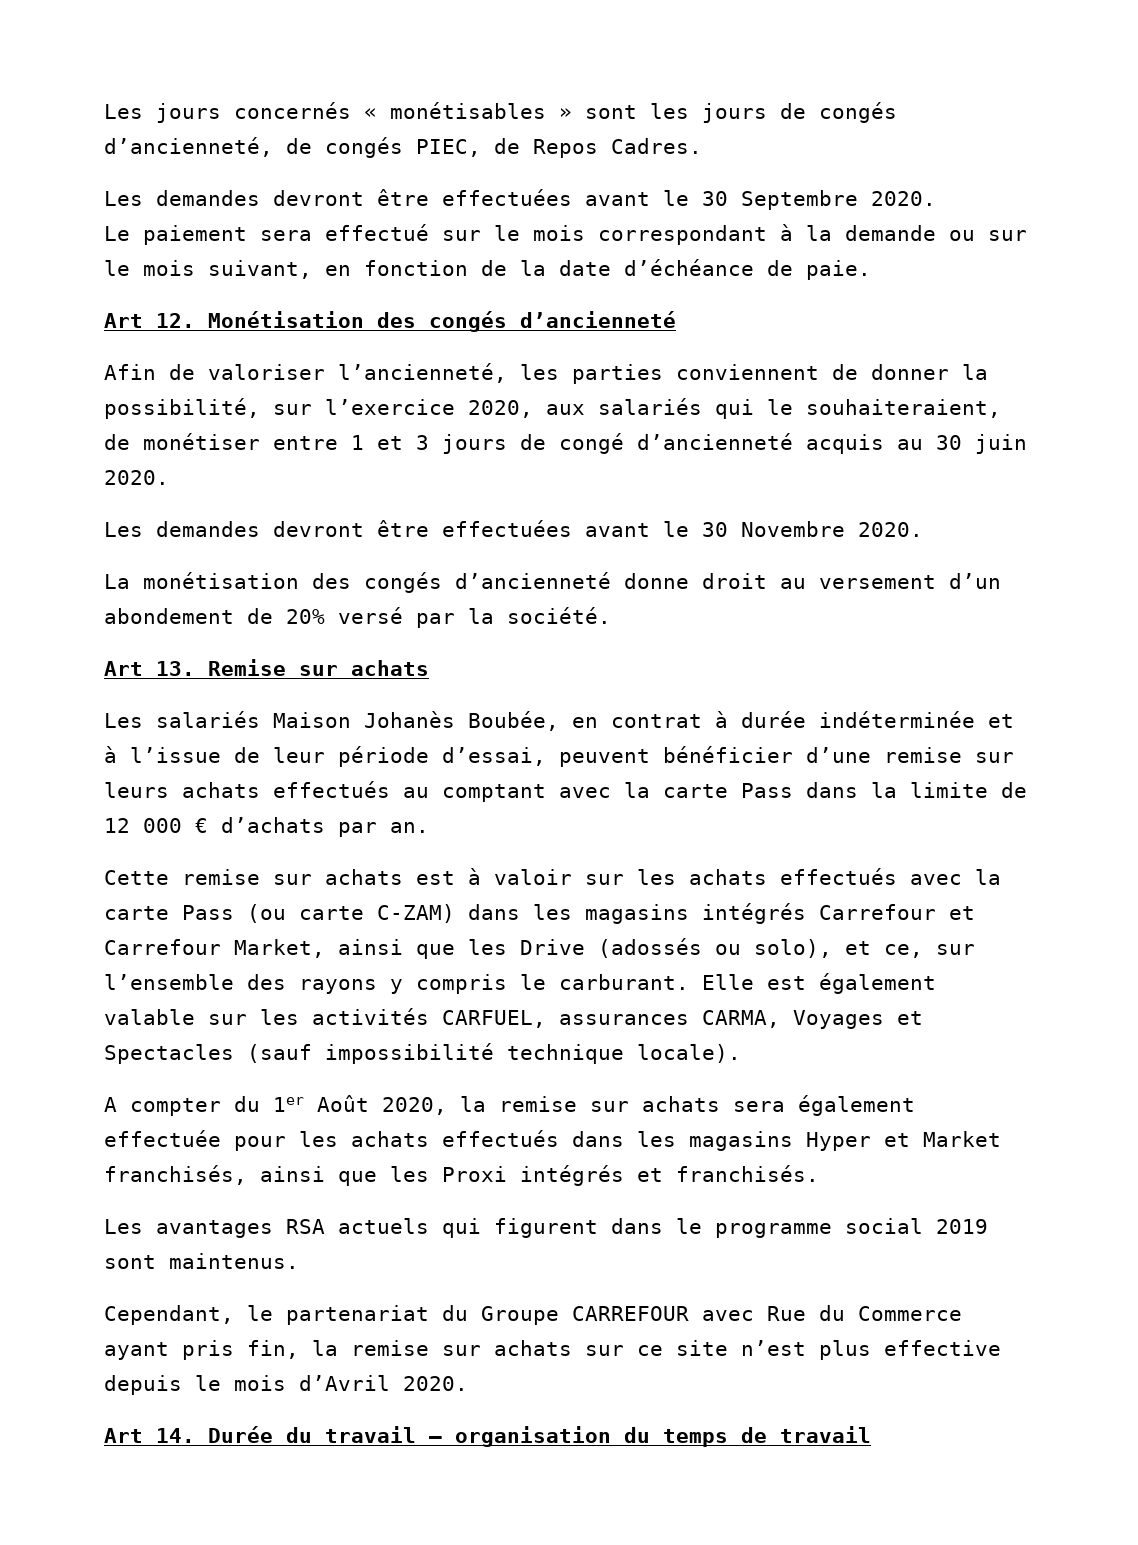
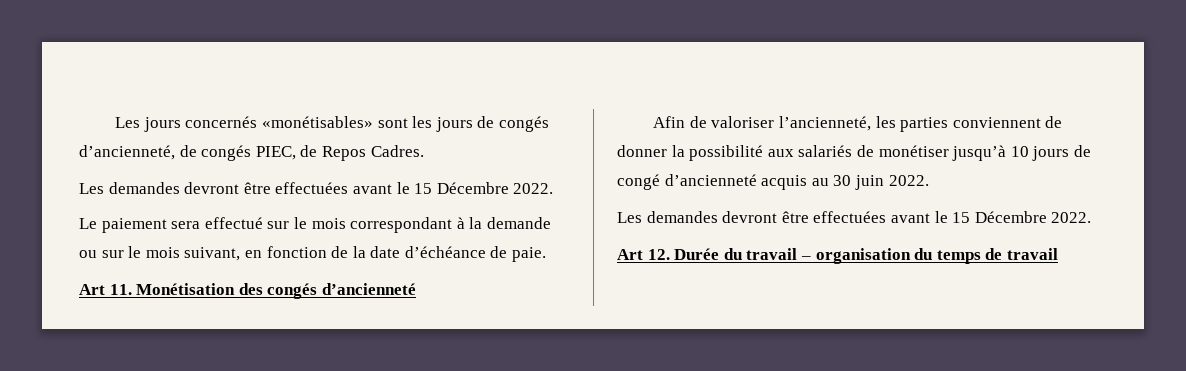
- Les jours concernés « monétisables » sont les jours de congés d’ancienneté, de congés PIEC, de Repos Cadres.
- Les demandes devront être effectuées avant le 30 Septembre 2020.
+ Les jours concernés «monétisables» sont les jours de congés d’ancienneté, de congés PIEC, de Repos Cadres.
+ Les demandes devront être effectuées avant le 15 Décembre 2022.
- Art 12. Monétisation des congés d’ancienneté
+ Art 11. Monétisation des congés d’ancienneté
- Afin de valoriser l’ancienneté, les parties conviennent de donner la possibilité, sur l’exercice 2020, aux salariés qui le souhaiteraient, de monétiser entre 1 et 3 jours de congé d’ancienneté acquis au 30 juin 2020.
- Les demandes devront être effectuées avant le 30 Novembre 2020.
- La monétisation des congés d’ancienneté donne droit au versement d’un abondement de 20% versé par la société.
- Art 13. Remise sur achats
- Les salariés Maison Johanès Boubée, en contrat à durée indéterminée et à l’issue de leur période d’essai, peuvent bénéficier d’une remise sur leurs achats effectués au comptant avec la carte Pass dans la limite de 12 000 € d’achats par an.
- Cette remise sur achats est à valoir sur les achats effectués avec la carte Pass (ou carte C-ZAM) dans les magasins intégrés Carrefour et Carrefour Market, ainsi que les Drive (adossés ou solo), et ce, sur l’ensemble des rayons y compris le carburant. Elle est également valable sur les activités CARFUEL, assurances CARMA, Voyages et Spectacles (sauf impossibilité technique locale).
- A compter du 1er Août 2020, la remise sur achats sera également effectuée pour les achats effectués dans les magasins Hyper et Market franchisés, ainsi que les Proxi intégrés et franchisés.
- Les avantages RSA actuels qui figurent dans le programme social 2019 sont maintenus.
- Cependant, le partenariat du Groupe CARREFOUR avec Rue du Commerce ayant pris fin, la remise sur achats sur ce site n’est plus effective depuis le mois d’Avril 2020.
- Art 14. Durée du travail – organisation du temps de travail
+ Afin de valoriser l’ancienneté, les parties conviennent de donner la possibilité aux salariés de monétiser jusqu’à 10 jours de congé d’ancienneté acquis au 30 juin 2022.
+ Les demandes devront être effectuées avant le 15 Décembre 2022.
+ Art 12. Durée du travail – organisation du temps de travail

